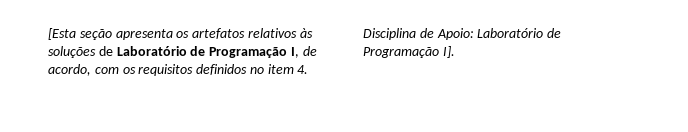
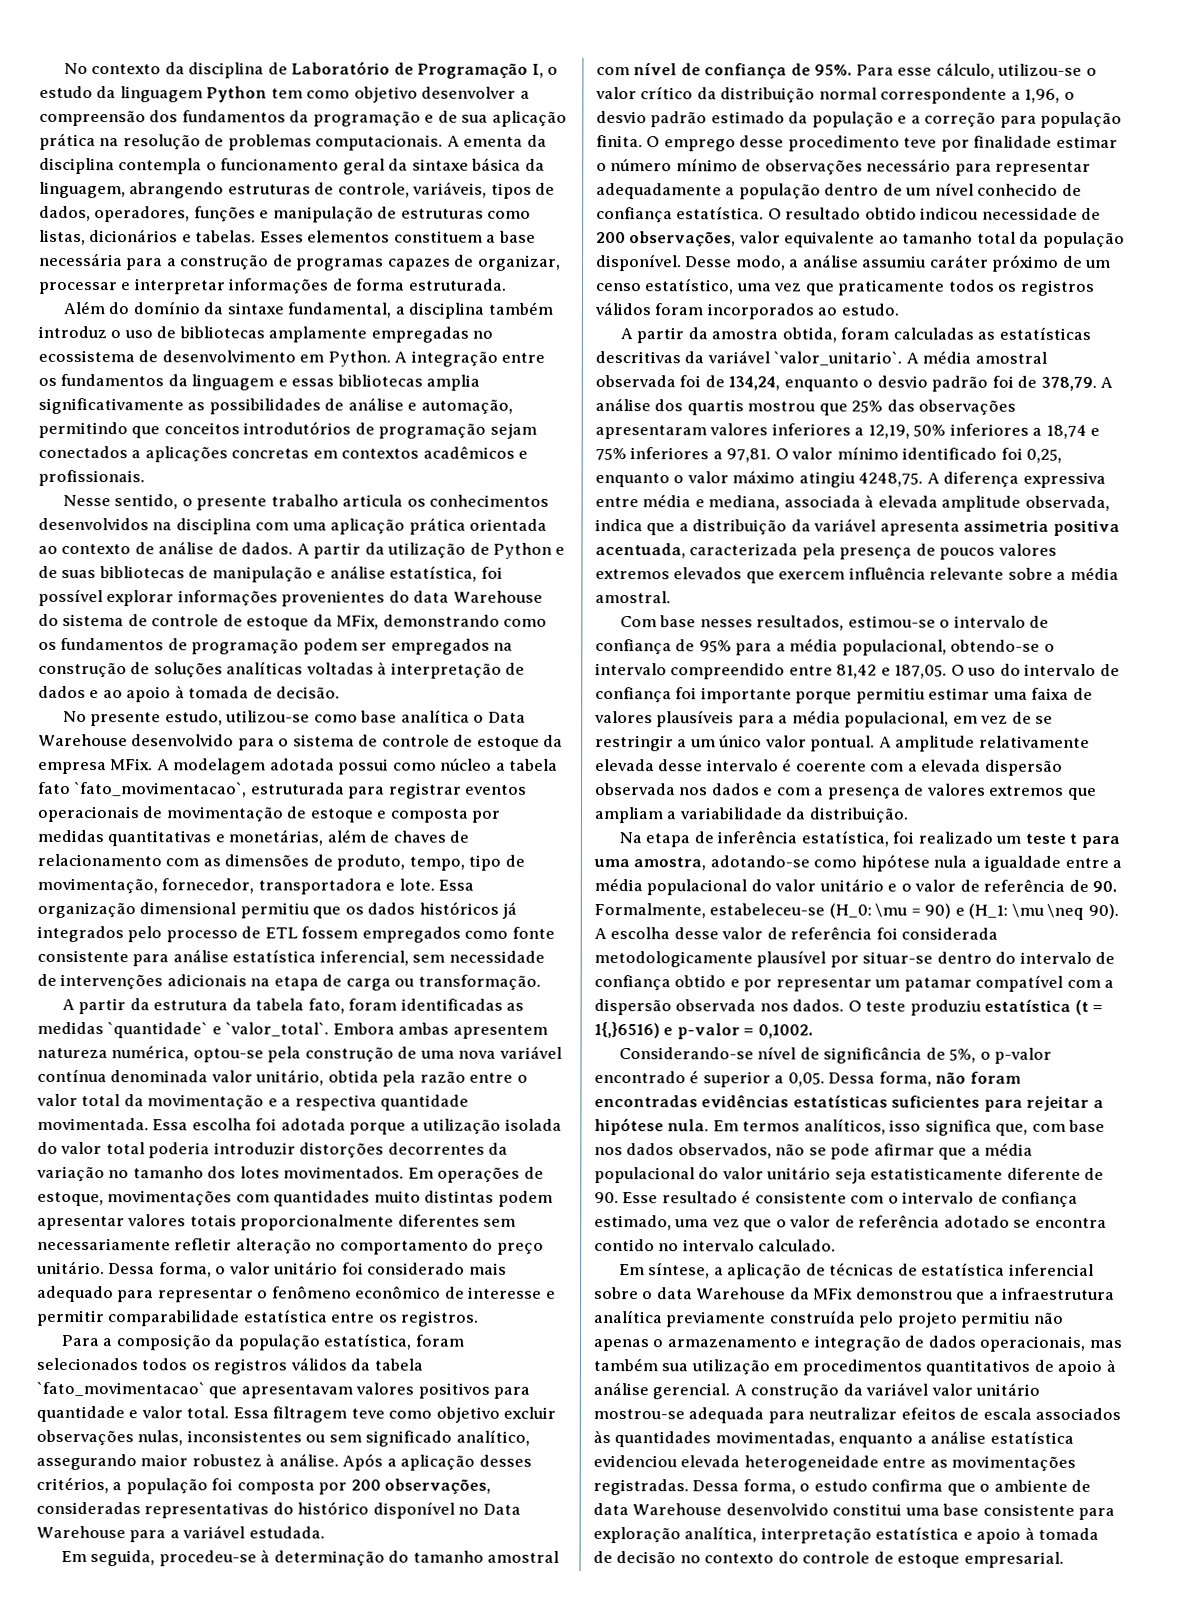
- [Esta seção apresenta os artefatos relativos às soluções de Laboratório de Programação I, de acordo, com os requisitos definidos no item 4. Disciplina de Apoio: Laboratório de Programação I].
+ No contexto da disciplina de Laboratório de Programação I, o estudo da linguagem Python tem como objetivo desenvolver a compreensão dos fundamentos da programação e de sua aplicação prática na resolução de problemas computacionais. A ementa da disciplina contempla o funcionamento geral da sintaxe básica da linguagem, abrangendo estruturas de controle, variáveis, tipos de dados, operadores, funções e manipulação de estruturas como listas, dicionários e tabelas. Esses elementos constituem a base necessária para a construção de programas capazes de organizar, processar e interpretar informações de forma estruturada.
+ Além do domínio da sintaxe fundamental, a disciplina também introduz o uso de bibliotecas amplamente empregadas no ecossistema de desenvolvimento em Python. A integração entre os fundamentos da linguagem e essas bibliotecas amplia significativamente as possibilidades de análise e automação, permitindo que conceitos introdutórios de programação sejam conectados a aplicações concretas em contextos acadêmicos e profissionais.
+ Nesse sentido, o presente trabalho articula os conhecimentos desenvolvidos na disciplina com uma aplicação prática orientada ao contexto de análise de dados. A partir da utilização de Python e de suas bibliotecas de manipulação e análise estatística, foi possível explorar informações provenientes do data Warehouse do sistema de controle de estoque da MFix, demonstrando como os fundamentos de programação podem ser empregados na construção de soluções analíticas voltadas à interpretação de dados e ao apoio à tomada de decisão.
+ No presente estudo, utilizou-se como base analítica o Data Warehouse desenvolvido para o sistema de controle de estoque da empresa MFix. A modelagem adotada possui como núcleo a tabela fato `fato_movimentacao`, estruturada para registrar eventos operacionais de movimentação de estoque e composta por medidas quantitativas e monetárias, além de chaves de relacionamento com as dimensões de produto, tempo, tipo de movimentação, fornecedor, transportadora e lote. Essa organização dimensional permitiu que os dados históricos já integrados pelo processo de ETL fossem empregados como fonte consistente para análise estatística inferencial, sem necessidade de intervenções adicionais na etapa de carga ou transformação.
+ A partir da estrutura da tabela fato, foram identificadas as medidas `quantidade` e `valor_total`. Embora ambas apresentem natureza numérica, optou-se pela construção de uma nova variável contínua denominada valor unitário, obtida pela razão entre o valor total da movimentação e a respectiva quantidade movimentada. Essa escolha foi adotada porque a utilização isolada do valor total poderia introduzir distorções decorrentes da variação no tamanho dos lotes movimentados. Em operações de estoque, movimentações com quantidades muito distintas podem apresentar valores totais proporcionalmente diferentes sem necessariamente refletir alteração no comportamento do preço unitário. Dessa forma, o valor unitário foi considerado mais adequado para representar o fenômeno econômico de interesse e permitir comparabilidade estatística entre os registros.
+ Para a composição da população estatística, foram selecionados todos os registros válidos da tabela `fato_movimentacao` que apresentavam valores positivos para quantidade e valor total. Essa filtragem teve como objetivo excluir observações nulas, inconsistentes ou sem significado analítico, assegurando maior robustez à análise. Após a aplicação desses critérios, a população foi composta por 200 observações, consideradas representativas do histórico disponível no Data Warehouse para a variável estudada.
+ Em seguida, procedeu-se à determinação do tamanho amostral com nível de confiança de 95%. Para esse cálculo, utilizou-se o valor crítico da distribuição normal correspondente a 1,96, o desvio padrão estimado da população e a correção para população finita. O emprego desse procedimento teve por finalidade estimar o número mínimo de observações necessário para representar adequadamente a população dentro de um nível conhecido de confiança estatística. O resultado obtido indicou necessidade de 200 observações, valor equivalente ao tamanho total da população disponível. Desse modo, a análise assumiu caráter próximo de um censo estatístico, uma vez que praticamente todos os registros válidos foram incorporados ao estudo.
+ A partir da amostra obtida, foram calculadas as estatísticas descritivas da variável `valor_unitario`. A média amostral observada foi de 134,24, enquanto o desvio padrão foi de 378,79. A análise dos quartis mostrou que 25% das observações apresentaram valores inferiores a 12,19, 50% inferiores a 18,74 e 75% inferiores a 97,81. O valor mínimo identificado foi 0,25, enquanto o valor máximo atingiu 4248,75. A diferença expressiva entre média e mediana, associada à elevada amplitude observada, indica que a distribuição da variável apresenta assimetria positiva acentuada, caracterizada pela presença de poucos valores extremos elevados que exercem influência relevante sobre a média amostral.
+ Com base nesses resultados, estimou-se o intervalo de confiança de 95% para a média populacional, obtendo-se o intervalo compreendido entre 81,42 e 187,05. O uso do intervalo de confiança foi importante porque permitiu estimar uma faixa de valores plausíveis para a média populacional, em vez de se restringir a um único valor pontual. A amplitude relativamente elevada desse intervalo é coerente com a elevada dispersão observada nos dados e com a presença de valores extremos que ampliam a variabilidade da distribuição.
+ Na etapa de inferência estatística, foi realizado um teste t para uma amostra, adotando-se como hipótese nula a igualdade entre a média populacional do valor unitário e o valor de referência de 90. Formalmente, estabeleceu-se (H_0: \mu = 90) e (H_1: \mu \neq 90). A escolha desse valor de referência foi considerada metodologicamente plausível por situar-se dentro do intervalo de confiança obtido e por representar um patamar compatível com a dispersão observada nos dados. O teste produziu estatística (t = 1{,}6516) e p-valor = 0,1002.
+ Considerando-se nível de significância de 5%, o p-valor encontrado é superior a 0,05. Dessa forma, não foram encontradas evidências estatísticas suficientes para rejeitar a hipótese nula. Em termos analíticos, isso significa que, com base nos dados observados, não se pode afirmar que a média populacional do valor unitário seja estatisticamente diferente de 90. Esse resultado é consistente com o intervalo de confiança estimado, uma vez que o valor de referência adotado se encontra contido no intervalo calculado.
+ Em síntese, a aplicação de técnicas de estatística inferencial sobre o data Warehouse da MFix demonstrou que a infraestrutura analítica previamente construída pelo projeto permitiu não apenas o armazenamento e integração de dados operacionais, mas também sua utilização em procedimentos quantitativos de apoio à análise gerencial. A construção da variável valor unitário mostrou-se adequada para neutralizar efeitos de escala associados às quantidades movimentadas, enquanto a análise estatística evidenciou elevada heterogeneidade entre as movimentações registradas. Dessa forma, o estudo confirma que o ambiente de data Warehouse desenvolvido constitui uma base consistente para exploração analítica, interpretação estatística e apoio à tomada de decisão no contexto do controle de estoque empresarial.

